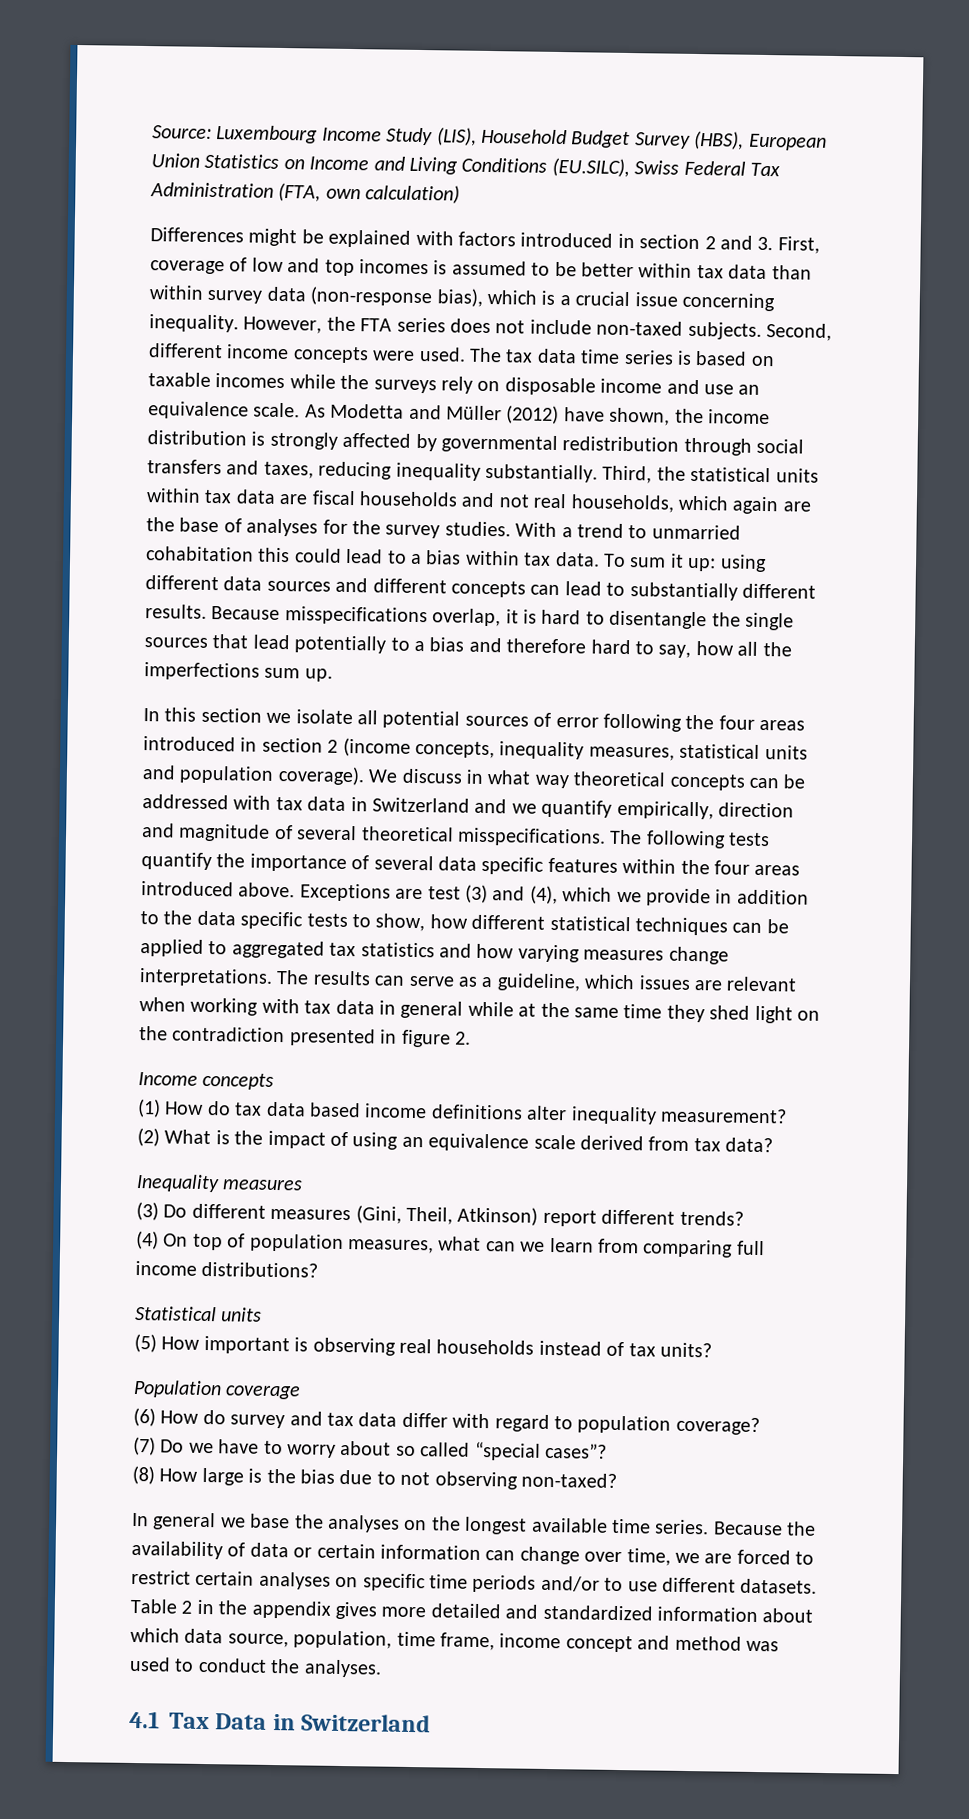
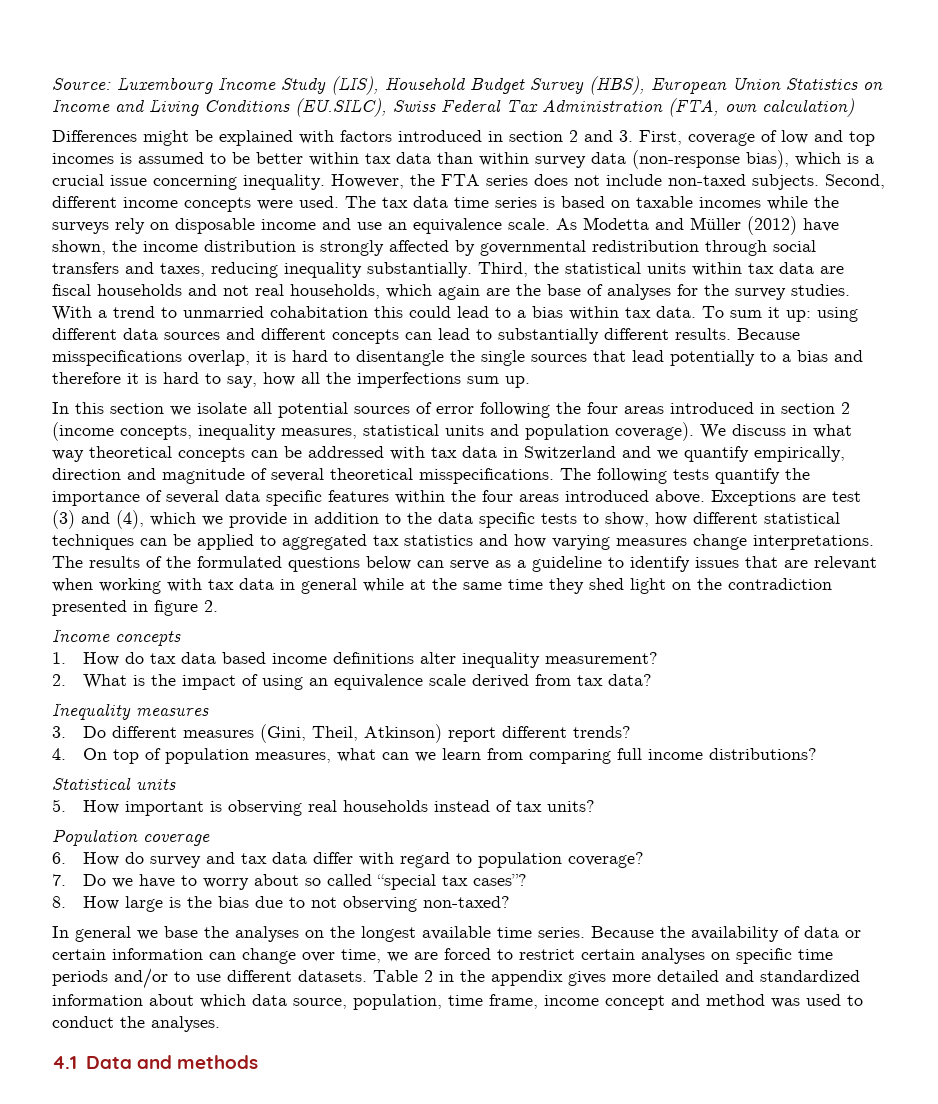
- Because misspecifications overlap, it is hard to disentangle the single sources that lead potentially to a bias and therefore hard to say, how all the imperfections sum up.
+ Because misspecifications overlap, it is hard to disentangle the single sources that lead potentially to a bias and therefore it is hard to say, how all the imperfections sum up.
- The results can serve as a guideline, which issues are relevant when working with tax data in general while at the same time they shed light on the contradiction presented in figure 2.
+ The results of the formulated questions below can serve as a guideline to identify issues that are relevant when working with tax data in general while at the same time they shed light on the contradiction presented in figure 2.
- (1) How do tax data based income definitions alter inequality measurement?
+ 1. How do tax data based income definitions alter inequality measurement?
- (2) What is the impact of using an equivalence scale derived from tax data?
+ 2. What is the impact of using an equivalence scale derived from tax data?
- (3) Do different measures (Gini, Theil, Atkinson) report different trends?
+ 3. Do different measures (Gini, Theil, Atkinson) report different trends?
- (4) On top of population measures, what can we learn from comparing full income distributions?
+ 4. On top of population measures, what can we learn from comparing full income distributions?
- (5) How important is observing real households instead of tax units?
+ 5. How important is observing real households instead of tax units?
- (6) How do survey and tax data differ with regard to population coverage?
+ 6. How do survey and tax data differ with regard to population coverage?
- (7) Do we have to worry about so called “special cases”?
+ 7. Do we have to worry about so called “special tax cases”?
- (8) How large is the bias due to not observing non-taxed?
+ 8. How large is the bias due to not observing non-taxed?
- 4.1 Tax Data in Switzerland
+ 4.1 Data and methods

